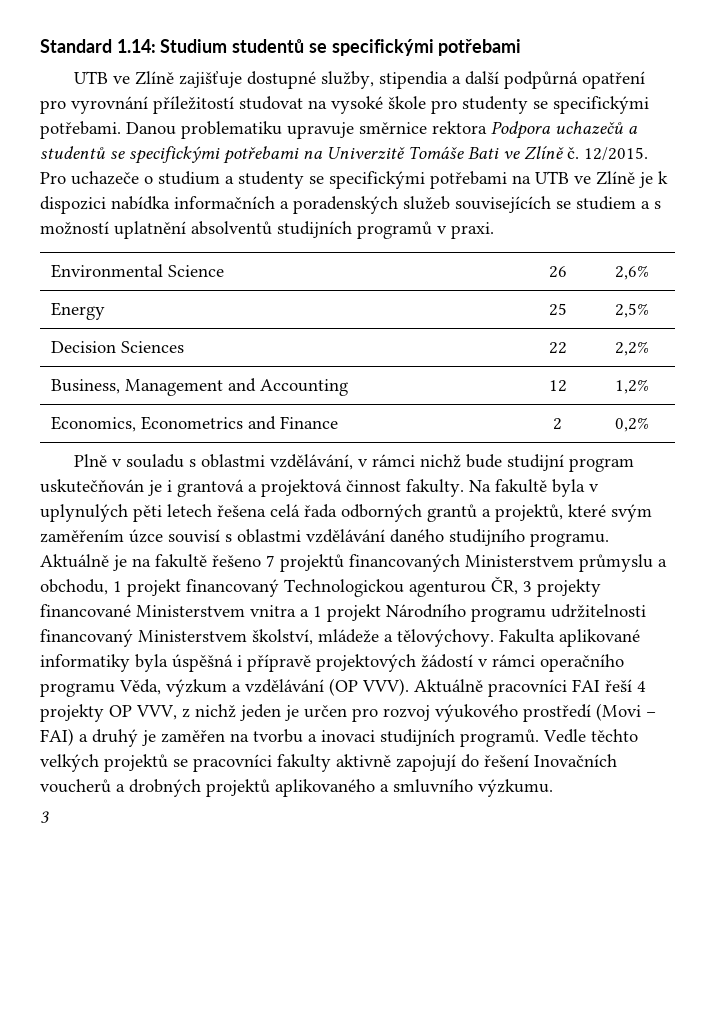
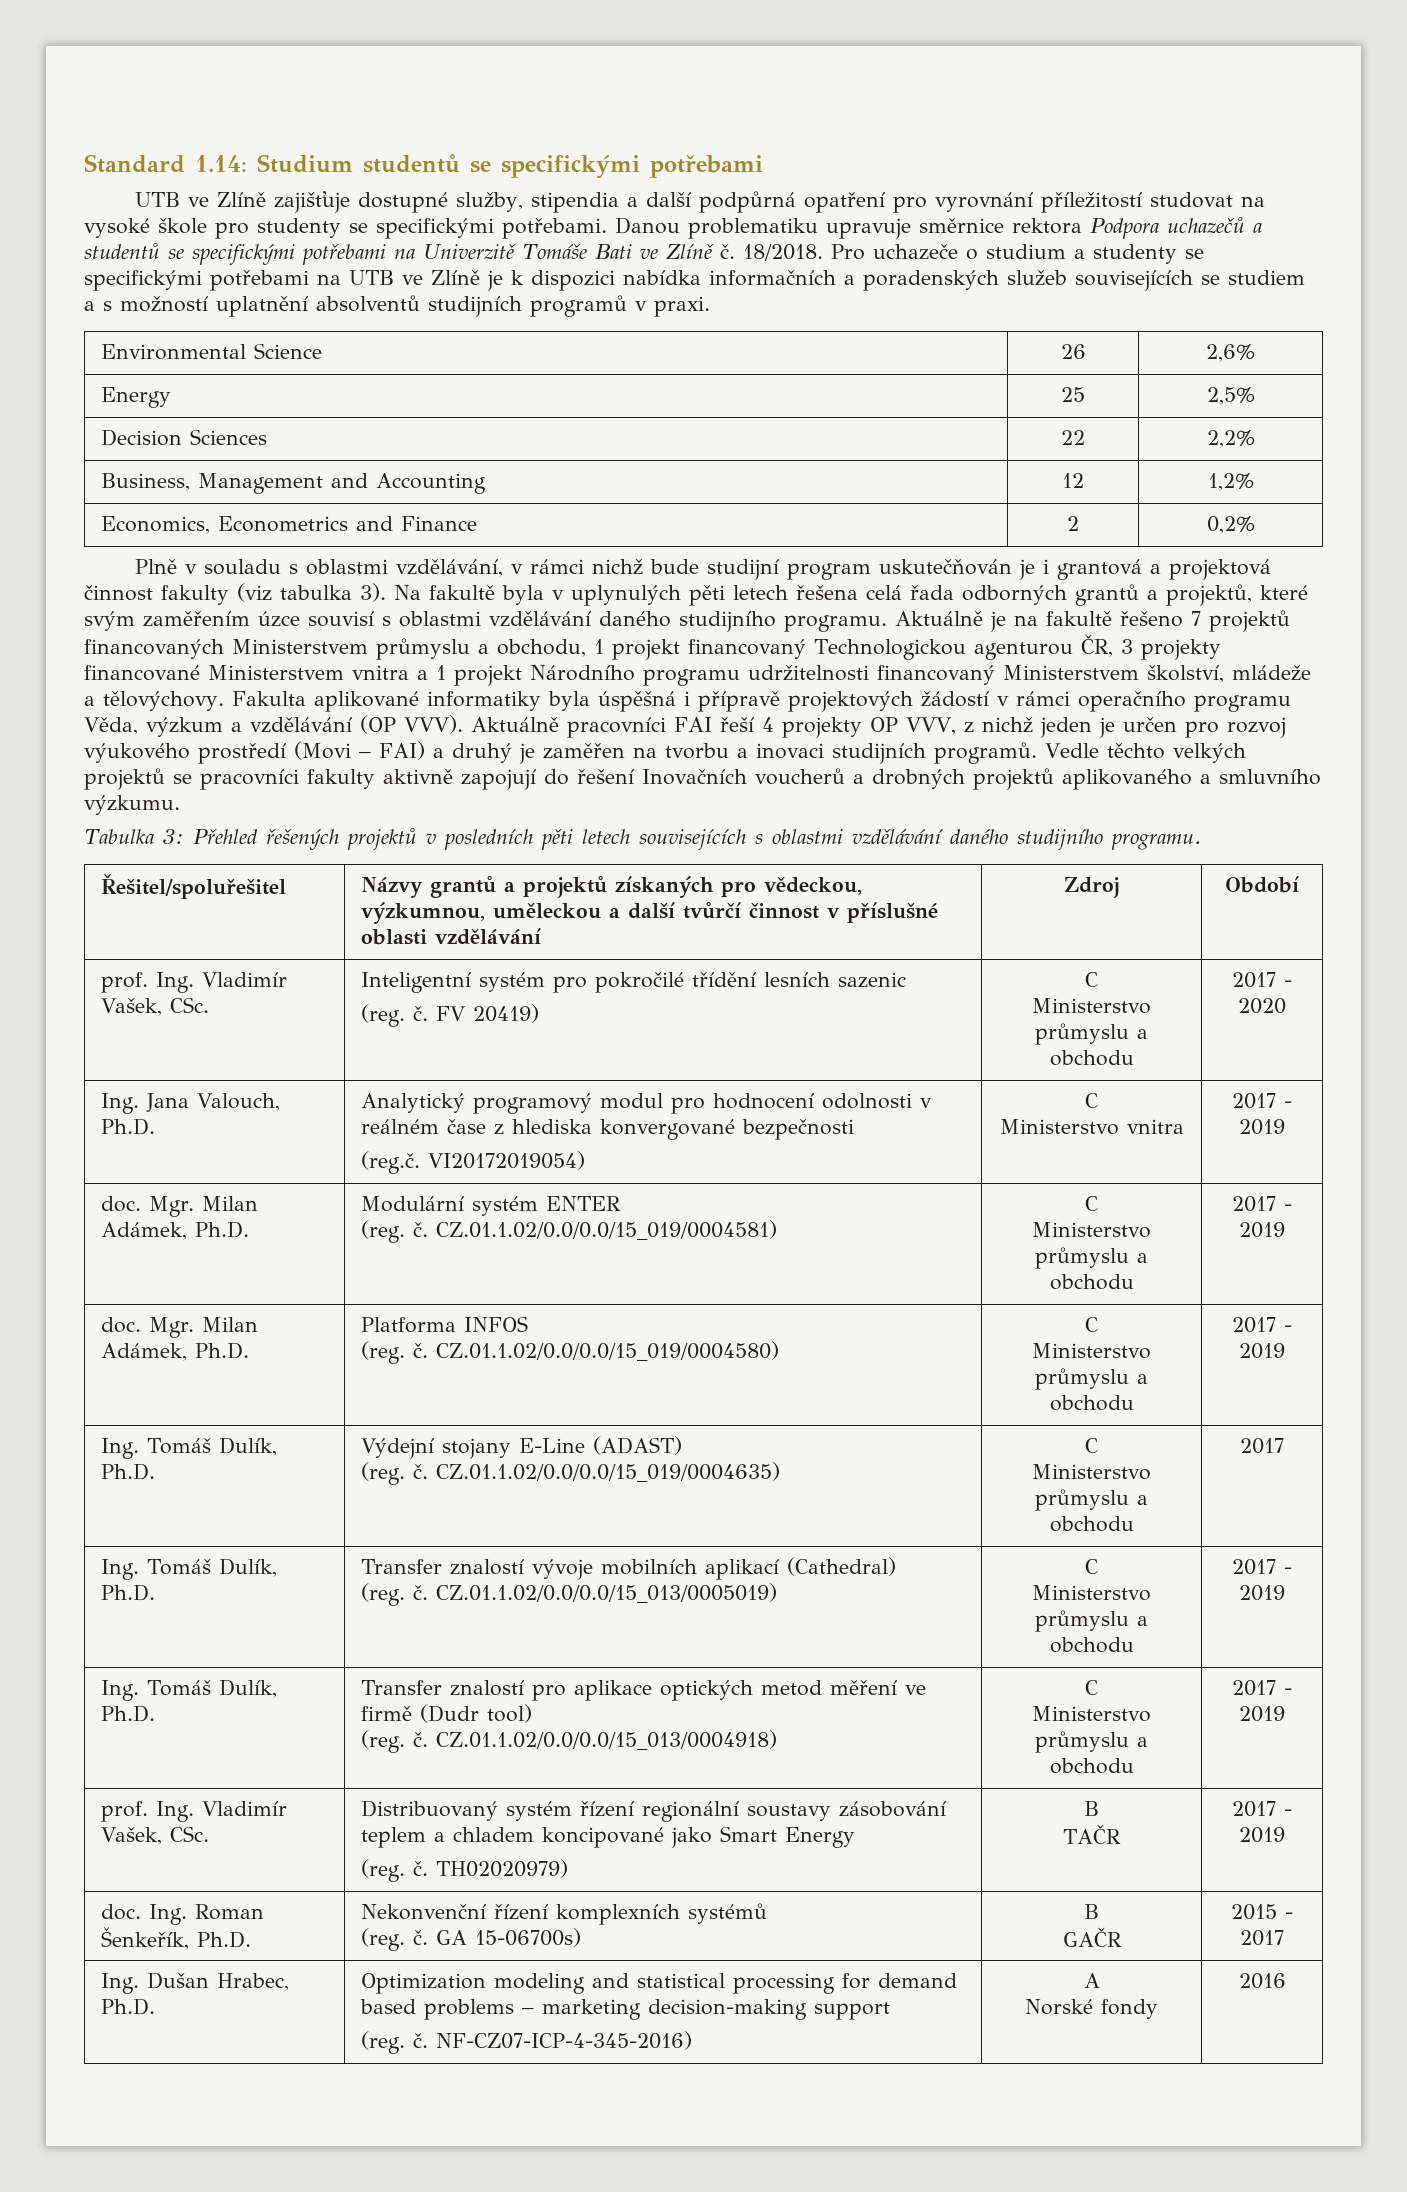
- 12/2015.
+ 18/2018.
- Plně v souladu s oblastmi vzdělávání, v rámci nichž bude studijní program uskutečňován je i grantová a projektová činnost fakulty.
+ Plně v souladu s oblastmi vzdělávání, v rámci nichž bude studijní program uskutečňován je i grantová a projektová činnost fakulty (viz tabulka 3).
  Vedle těchto velkých projektů se pracovníci fakulty aktivně zapojují do řešení Inovačních voucherů a drobných projektů aplikovaného a smluvního výzkumu.
- 3
+ Tabulka 3: Přehled řešených projektů v posledních pěti letech souvisejících s oblastmi vzdělávání daného studijního programu.
+ Řešitel/spoluřešitel | Názvy grantů a projektů získaných pro vědeckou, výzkumnou, uměleckou a další tvůrčí činnost v příslušné oblasti vzdělávání | Zdroj | Období
+ prof. Ing. Vladimír Vašek, CSc. | Inteligentní systém pro pokročilé třídění lesních sazenic
+ (reg. č. FV 20419) | C
+ Ministerstvo průmyslu a obchodu | 2017 - 2020
+ Ing. Jana Valouch, Ph.D. | Analytický programový modul pro hodnocení odolnosti v reálném čase z hlediska konvergované bezpečnosti
+ (reg.č. VI20172019054) | C
+ Ministerstvo vnitra | 2017 - 2019
+ doc. Mgr. Milan Adámek, Ph.D. | Modulární systém ENTER
+ (reg. č. CZ.01.1.02/0.0/0.0/15_019/0004581) | C
+ Ministerstvo průmyslu a obchodu | 2017 - 2019
+ doc. Mgr. Milan Adámek, Ph.D. | Platforma INFOS
+ (reg. č. CZ.01.1.02/0.0/0.0/15_019/0004580) | C
+ Ministerstvo průmyslu a obchodu | 2017 - 2019
+ Ing. Tomáš Dulík, Ph.D. | Výdejní stojany E-Line (ADAST)
+ (reg. č. CZ.01.1.02/0.0/0.0/15_019/0004635) | C
+ Ministerstvo průmyslu a obchodu | 2017
+ Ing. Tomáš Dulík, Ph.D. | Transfer znalostí vývoje mobilních aplikací (Cathedral)
+ (reg. č. CZ.01.1.02/0.0/0.0/15_013/0005019) | C
+ Ministerstvo průmyslu a obchodu | 2017 - 2019
+ Ing. Tomáš Dulík, Ph.D. | Transfer znalostí pro aplikace optických metod měření ve firmě (Dudr tool)
+ (reg. č. CZ.01.1.02/0.0/0.0/15_013/0004918) | C
+ Ministerstvo průmyslu a obchodu | 2017 - 2019
+ prof. Ing. Vladimír Vašek, CSc. | Distribuovaný systém řízení regionální soustavy zásobování teplem a chladem koncipované jako Smart Energy
+ (reg. č. TH02020979) | B
+ TAČR | 2017 - 2019
+ doc. Ing. Roman Šenkeřík, Ph.D. | Nekonvenční řízení komplexních systémů
+ (reg. č. GA 15-06700s) | B
+ GAČR | 2015 - 2017
+ Ing. Dušan Hrabec, Ph.D. | Optimization modeling and statistical processing for demand based problems – marketing decision-making support
+ (reg. č. NF-CZ07-ICP-4-345-2016) | A
+ Norské fondy | 2016

